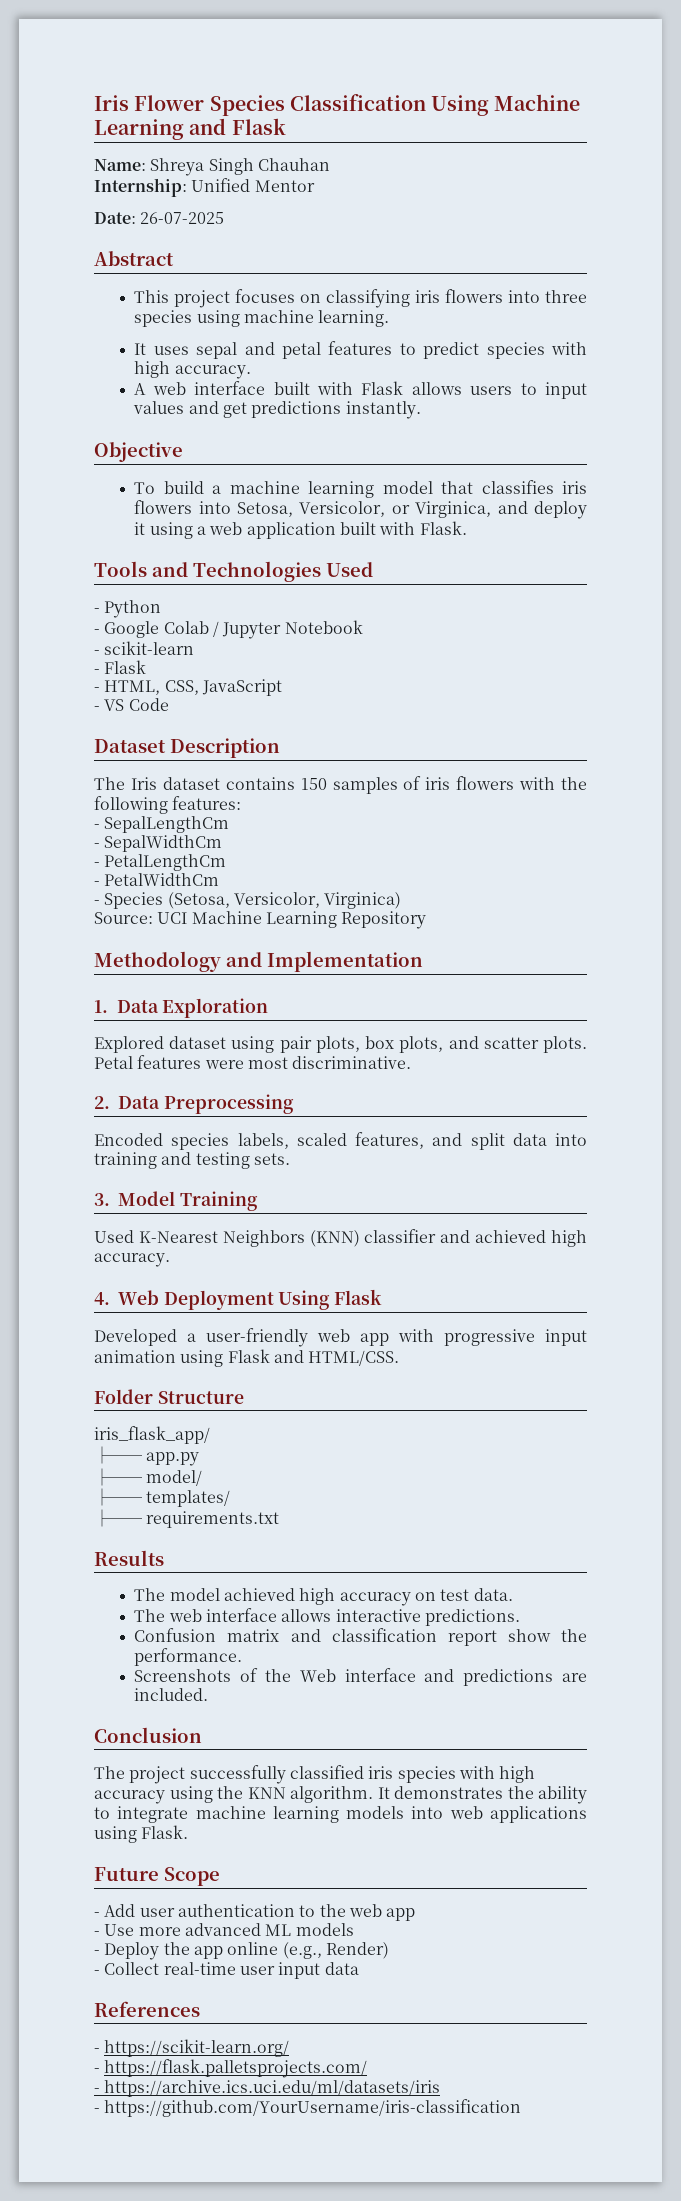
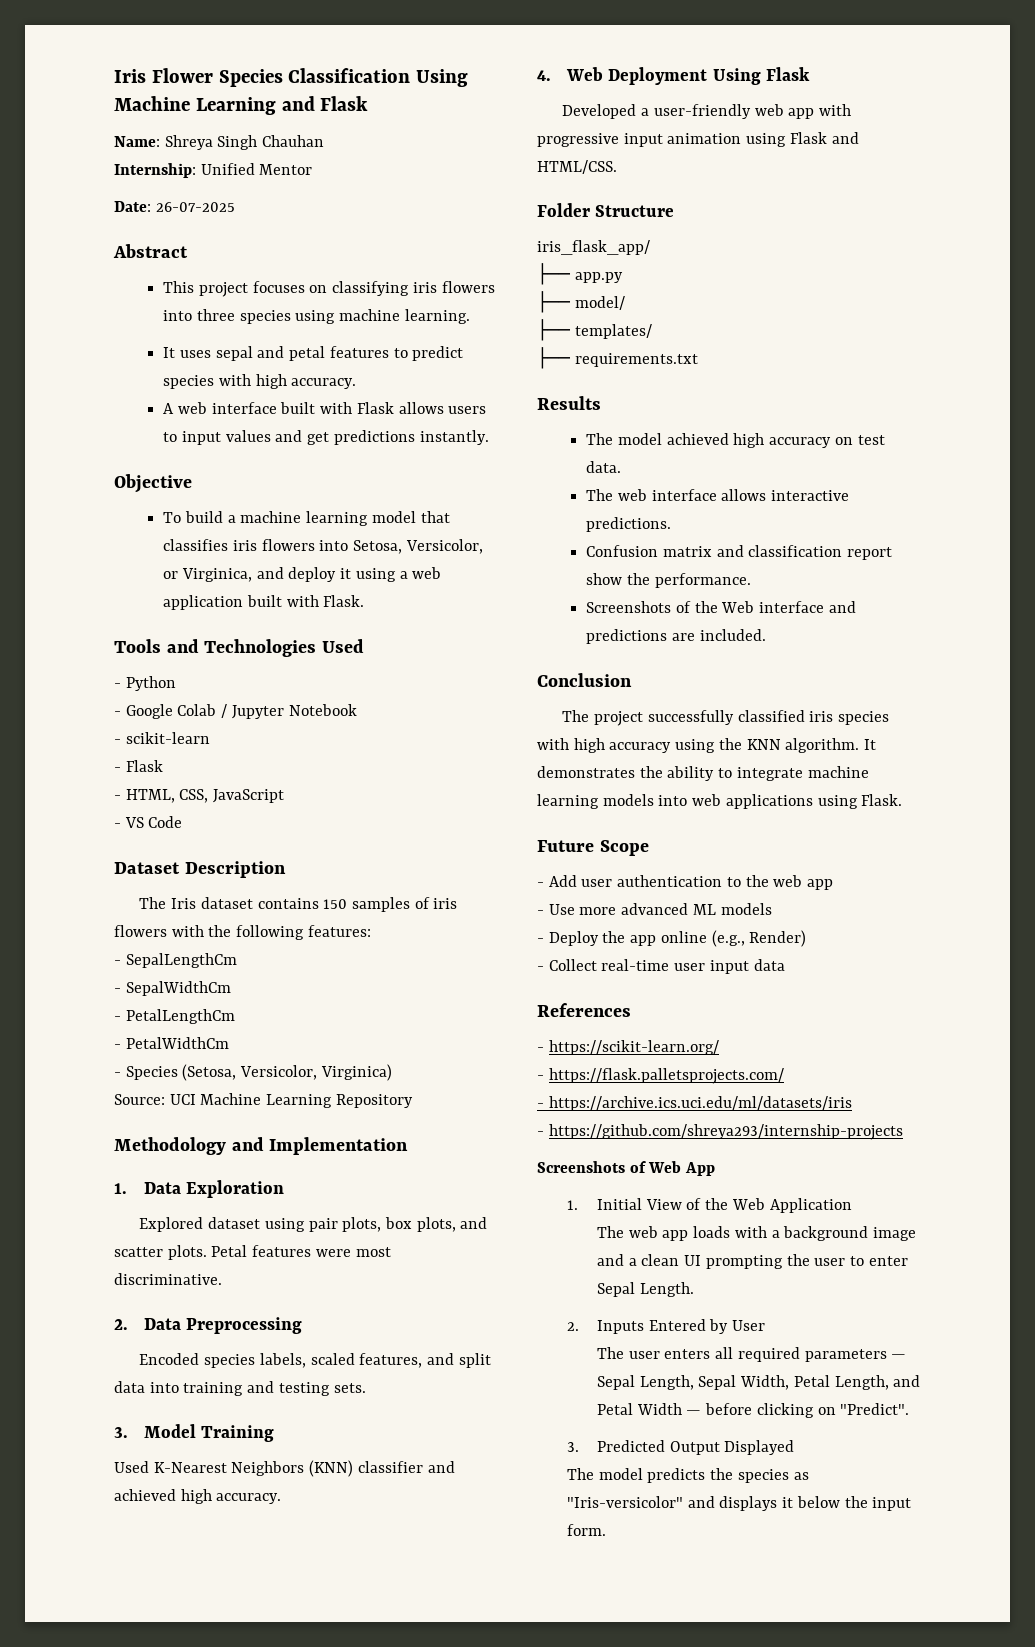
- - https://github.com/YourUsername/iris-classification
+ - https://github.com/shreya293/internship-projects
+ Screenshots of Web App
+ 1. Initial View of the Web Application
+ The web app loads with a background image and a clean UI prompting the user to enter Sepal Length.
+ 2. Inputs Entered by User
+ The user enters all required parameters — Sepal Length, Sepal Width, Petal Length, and Petal Width — before clicking on "Predict".
+ 3. Predicted Output Displayed
+ The model predicts the species as "Iris-versicolor" and displays it below the input form.

